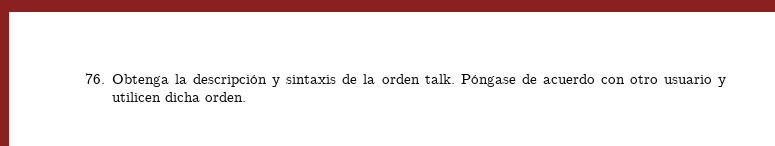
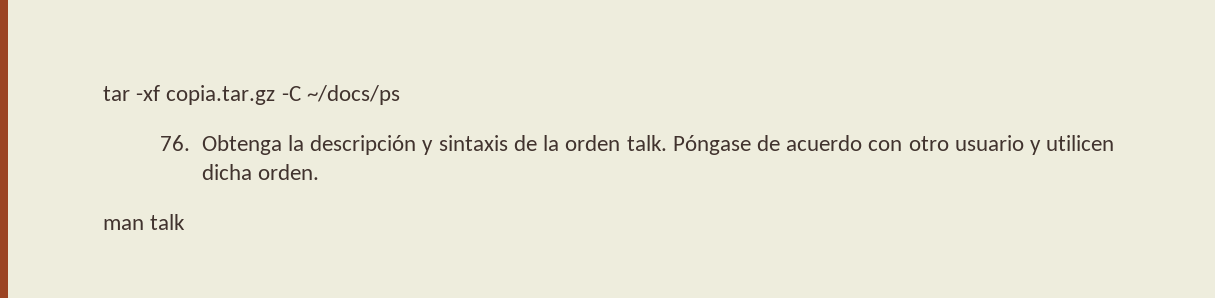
+ tar -xf copia.tar.gz -C ~/docs/ps
+ man talk

